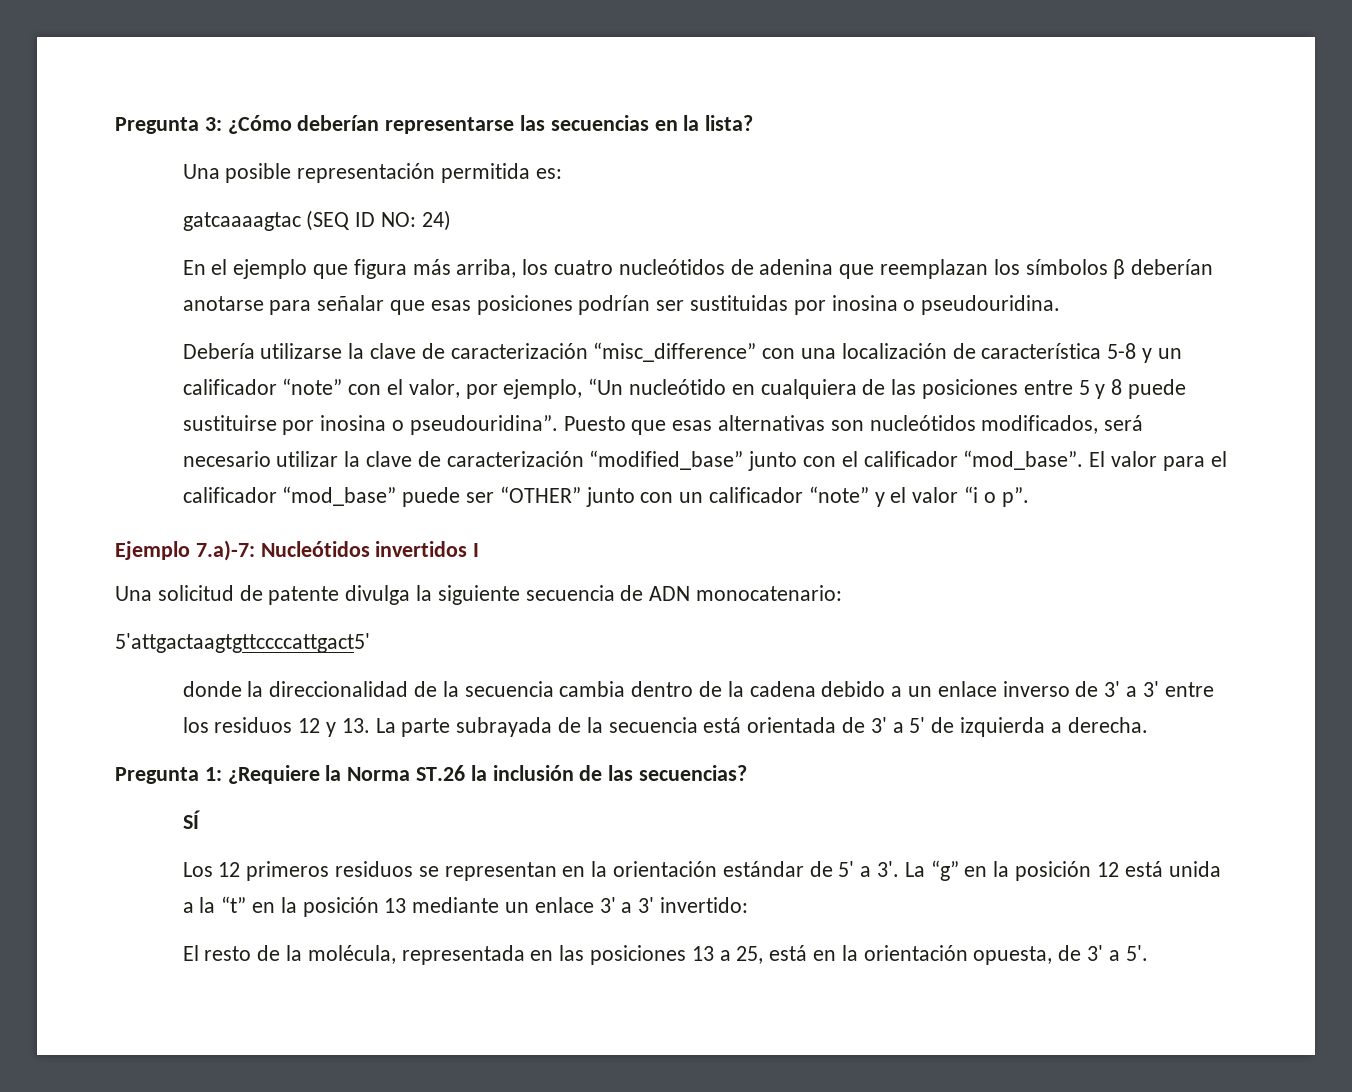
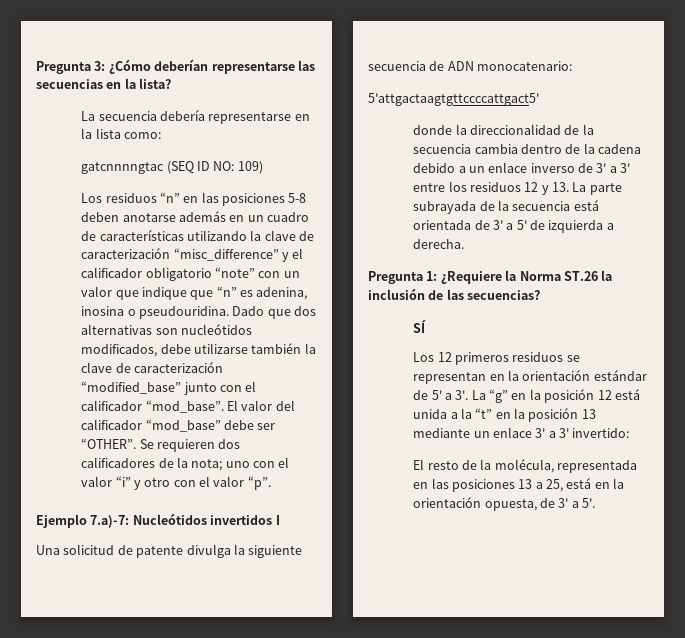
- Una posible representación permitida es:
- gatcaaaagtac (SEQ ID NO: 24)
- En el ejemplo que figura más arriba, los cuatro nucleótidos de adenina que reemplazan los símbolos β deberían anotarse para señalar que esas posiciones podrían ser sustituidas por inosina o pseudouridina.
- Debería utilizarse la clave de caracterización “misc_difference” con una localización de característica 5-8 y un calificador “note” con el valor, por ejemplo, “Un nucleótido en cualquiera de las posiciones entre 5 y 8 puede sustituirse por inosina o pseudouridina”. Puesto que esas alternativas son nucleótidos modificados, será necesario utilizar la clave de caracterización “modified_base” junto con el calificador “mod_base”.
+ La secuencia debería representarse en la lista como:
+ gatcnnnngtac (SEQ ID NO: 109)
+ Los residuos “n” en las posiciones 5-8 deben anotarse además en un cuadro de características utilizando la clave de caracterización “misc_difference” y el calificador obligatorio “note” con un valor que indique que “n” es adenina, inosina o pseudouridina. Dado que dos alternativas son nucleótidos modificados, debe utilizarse también la clave de caracterización “modified_base” junto con el calificador “mod_base”.
- El valor para el calificador “mod_base” puede ser “OTHER” junto con un calificador “note” y el valor “i o p”.
+ El valor del calificador “mod_base” debe ser “OTHER”. Se requieren dos calificadores de la nota; uno con el valor “i” y otro con el valor “p”.

